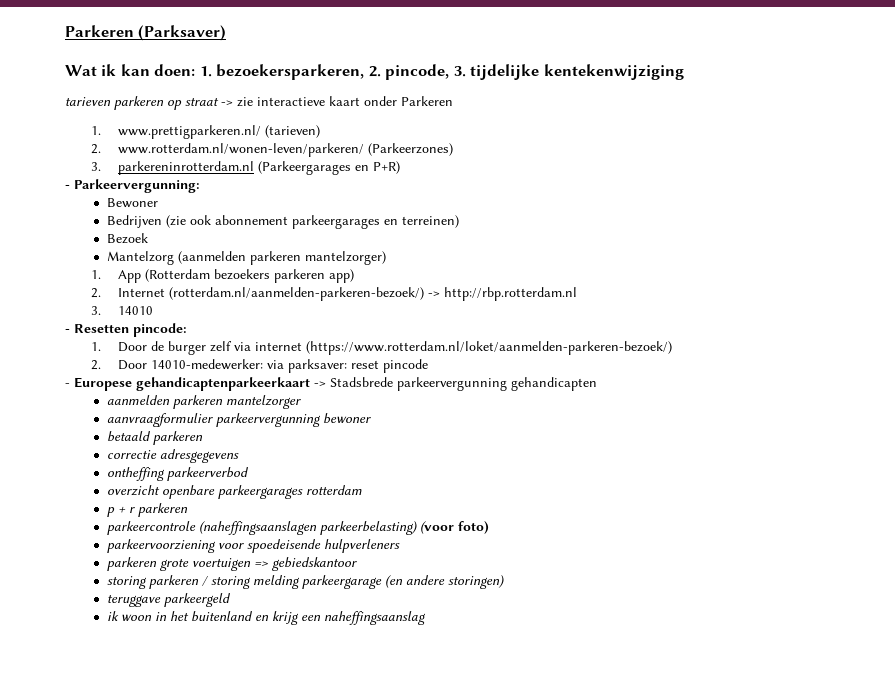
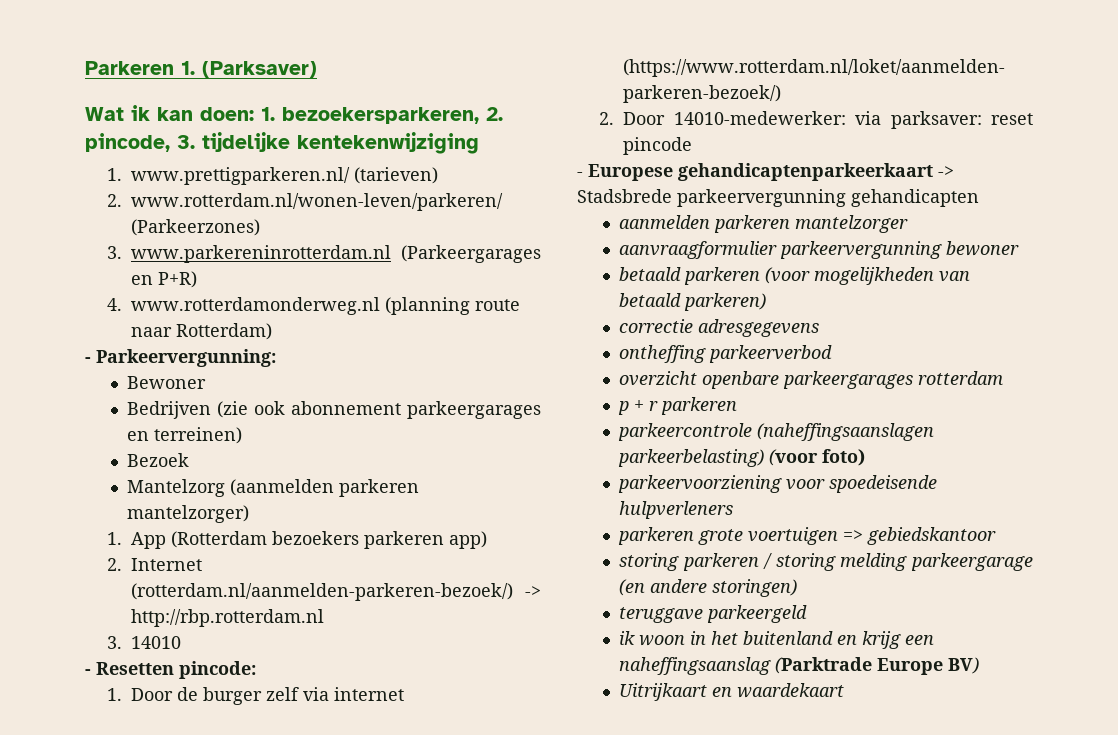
- Parkeren (Parksaver)
+ Parkeren 1. (Parksaver)
- tarieven parkeren op straat -> zie interactieve kaart onder Parkeren
- 3. parkereninrotterdam.nl (Parkeergarages en P+R)
+ 3. www.parkereninrotterdam.nl (Parkeergarages en P+R)
+ 4. www.rotterdamonderweg.nl (planning route naar Rotterdam)
- betaald parkeren
+ betaald parkeren (voor mogelijkheden van betaald parkeren)
- ik woon in het buitenland en krijg een naheffingsaanslag
+ ik woon in het buitenland en krijg een naheffingsaanslag (Parktrade Europe BV)
+ Uitrijkaart en waardekaart

